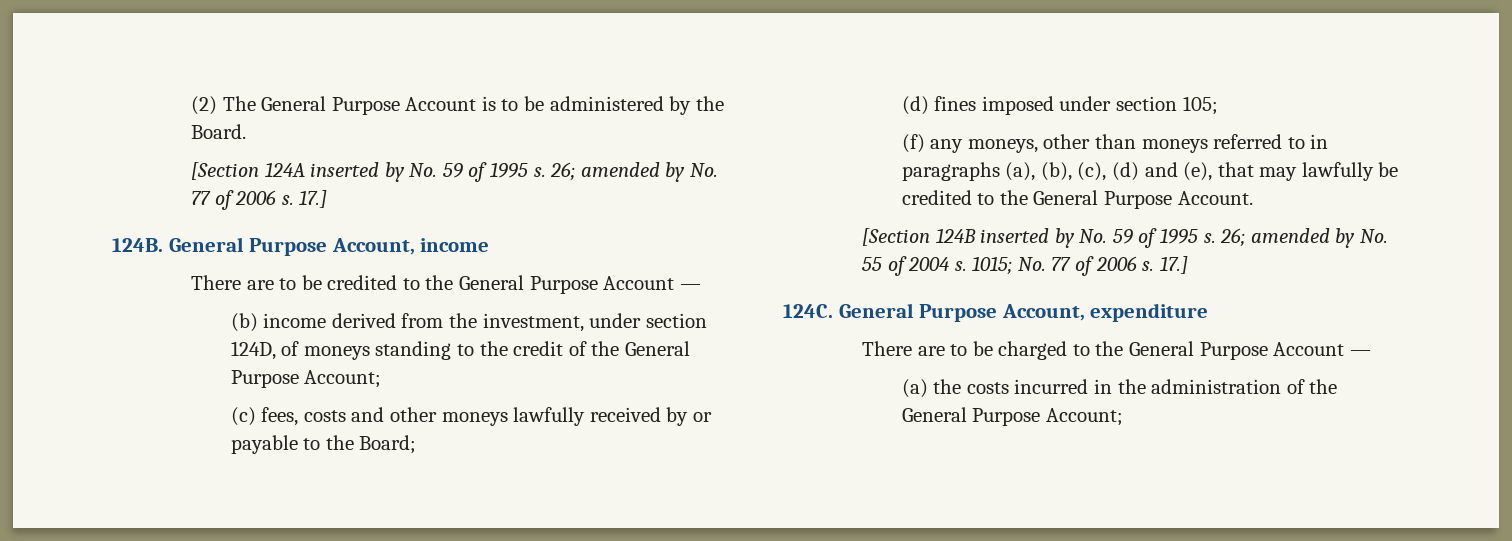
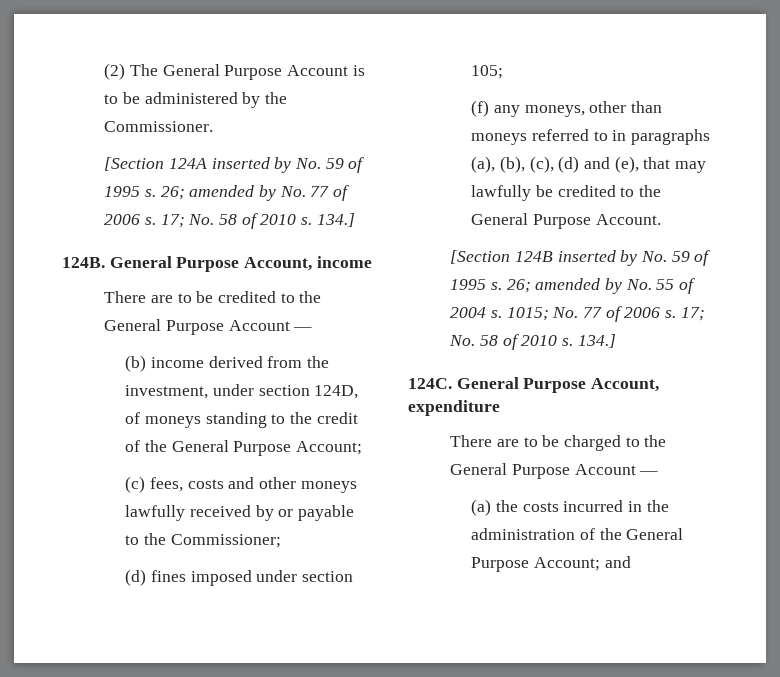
- (2) The General Purpose Account is to be administered by the Board.
+ (2) The General Purpose Account is to be administered by the Commissioner.
- 26; amended by No. 77 of 2006 s. 17.]
+ 26; amended by No. 77 of 2006 s. 17; No. 58 of 2010 s. 134.]
- (c) fees, costs and other moneys lawfully received by or payable to the Board;
+ (c) fees, costs and other moneys lawfully received by or payable to the Commissioner;
- 1015; No. 77 of 2006 s. 17.]
+ 1015; No. 77 of 2006 s. 17; No. 58 of 2010 s. 134.]
- (a) the costs incurred in the administration of the General Purpose Account;
+ (a) the costs incurred in the administration of the General Purpose Account; and

